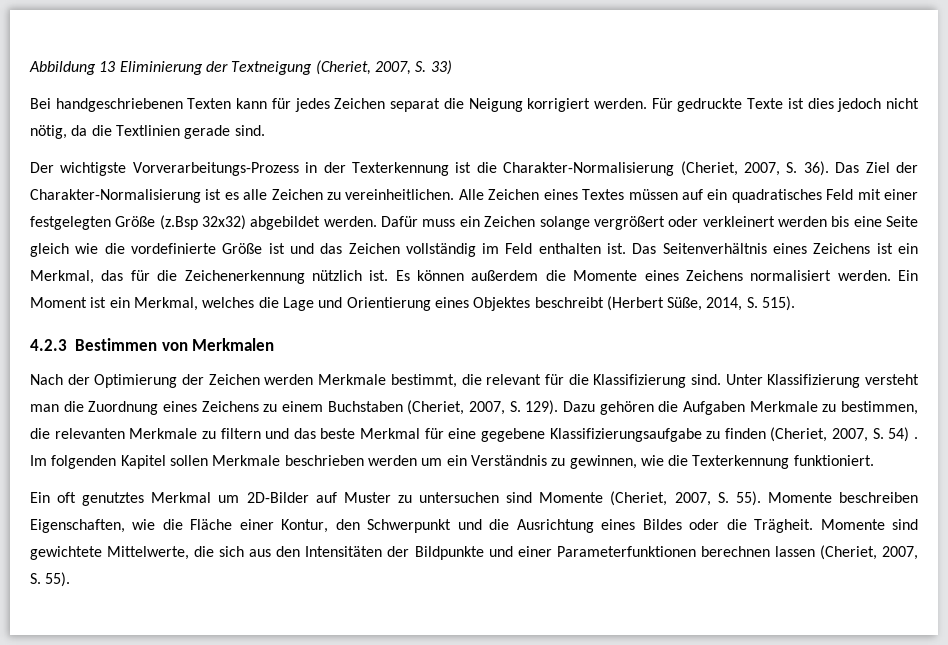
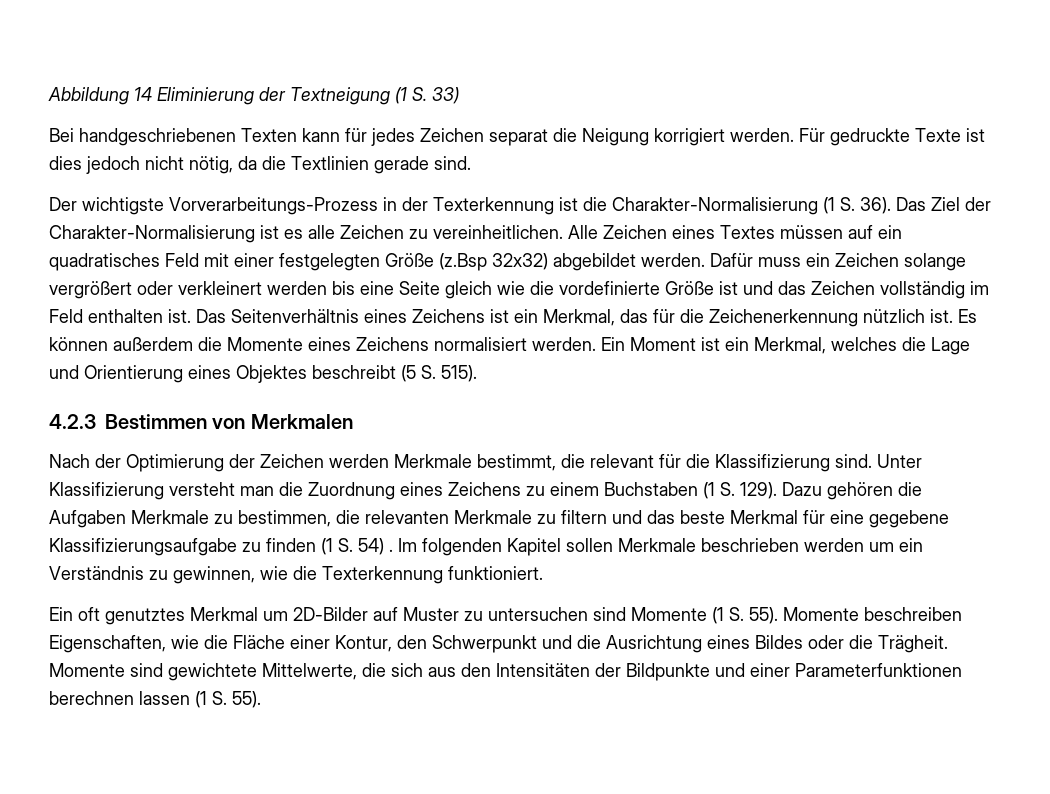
- Abbildung 13 Eliminierung der Textneigung (Cheriet, 2007, S. 33)
+ Abbildung 14 Eliminierung der Textneigung (1 S. 33)
- Der wichtigste Vorverarbeitungs-Prozess in der Texterkennung ist die Charakter-Normalisierung (Cheriet, 2007, S. 36).
+ Der wichtigste Vorverarbeitungs-Prozess in der Texterkennung ist die Charakter-Normalisierung (1 S. 36).
- Ein Moment ist ein Merkmal, welches die Lage und Orientierung eines Objektes beschreibt (Herbert Süße, 2014, S. 515).
+ Ein Moment ist ein Merkmal, welches die Lage und Orientierung eines Objektes beschreibt (5 S. 515).
- Unter Klassifizierung versteht man die Zuordnung eines Zeichens zu einem Buchstaben (Cheriet, 2007, S. 129).
+ Unter Klassifizierung versteht man die Zuordnung eines Zeichens zu einem Buchstaben (1 S. 129).
- Dazu gehören die Aufgaben Merkmale zu bestimmen, die relevanten Merkmale zu filtern und das beste Merkmal für eine gegebene Klassifizierungsaufgabe zu finden (Cheriet, 2007, S. 54) .
+ Dazu gehören die Aufgaben Merkmale zu bestimmen, die relevanten Merkmale zu filtern und das beste Merkmal für eine gegebene Klassifizierungsaufgabe zu finden (1 S. 54) .
- Ein oft genutztes Merkmal um 2D-Bilder auf Muster zu untersuchen sind Momente (Cheriet, 2007, S. 55).
+ Ein oft genutztes Merkmal um 2D-Bilder auf Muster zu untersuchen sind Momente (1 S. 55).
- Momente sind gewichtete Mittelwerte, die sich aus den Intensitäten der Bildpunkte und einer Parameterfunktionen berechnen lassen (Cheriet, 2007, S. 55).
+ Momente sind gewichtete Mittelwerte, die sich aus den Intensitäten der Bildpunkte und einer Parameterfunktionen berechnen lassen (1 S. 55).

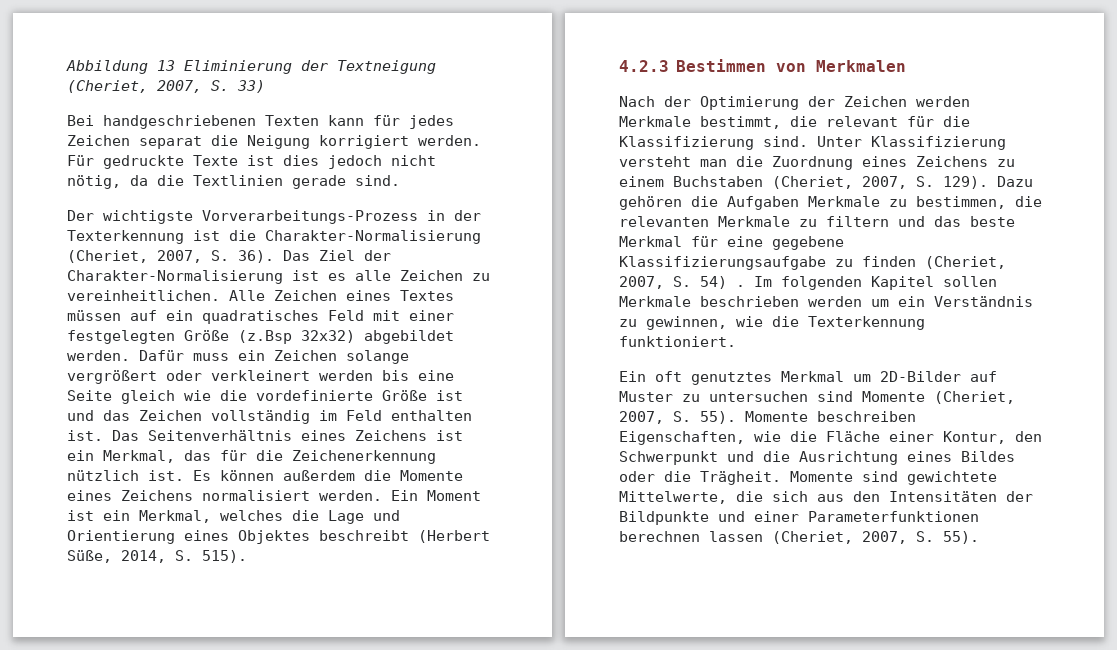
- Abbildung 14 Eliminierung der Textneigung (1 S. 33)
+ Abbildung 13 Eliminierung der Textneigung (Cheriet, 2007, S. 33)
- Der wichtigste Vorverarbeitungs-Prozess in der Texterkennung ist die Charakter-Normalisierung (1 S. 36).
+ Der wichtigste Vorverarbeitungs-Prozess in der Texterkennung ist die Charakter-Normalisierung (Cheriet, 2007, S. 36).
- Ein Moment ist ein Merkmal, welches die Lage und Orientierung eines Objektes beschreibt (5 S. 515).
+ Ein Moment ist ein Merkmal, welches die Lage und Orientierung eines Objektes beschreibt (Herbert Süße, 2014, S. 515).
- Unter Klassifizierung versteht man die Zuordnung eines Zeichens zu einem Buchstaben (1 S. 129).
+ Unter Klassifizierung versteht man die Zuordnung eines Zeichens zu einem Buchstaben (Cheriet, 2007, S. 129).
- Dazu gehören die Aufgaben Merkmale zu bestimmen, die relevanten Merkmale zu filtern und das beste Merkmal für eine gegebene Klassifizierungsaufgabe zu finden (1 S. 54) .
+ Dazu gehören die Aufgaben Merkmale zu bestimmen, die relevanten Merkmale zu filtern und das beste Merkmal für eine gegebene Klassifizierungsaufgabe zu finden (Cheriet, 2007, S. 54) .
- Ein oft genutztes Merkmal um 2D-Bilder auf Muster zu untersuchen sind Momente (1 S. 55).
+ Ein oft genutztes Merkmal um 2D-Bilder auf Muster zu untersuchen sind Momente (Cheriet, 2007, S. 55).
- Momente sind gewichtete Mittelwerte, die sich aus den Intensitäten der Bildpunkte und einer Parameterfunktionen berechnen lassen (1 S. 55).
+ Momente sind gewichtete Mittelwerte, die sich aus den Intensitäten der Bildpunkte und einer Parameterfunktionen berechnen lassen (Cheriet, 2007, S. 55).

